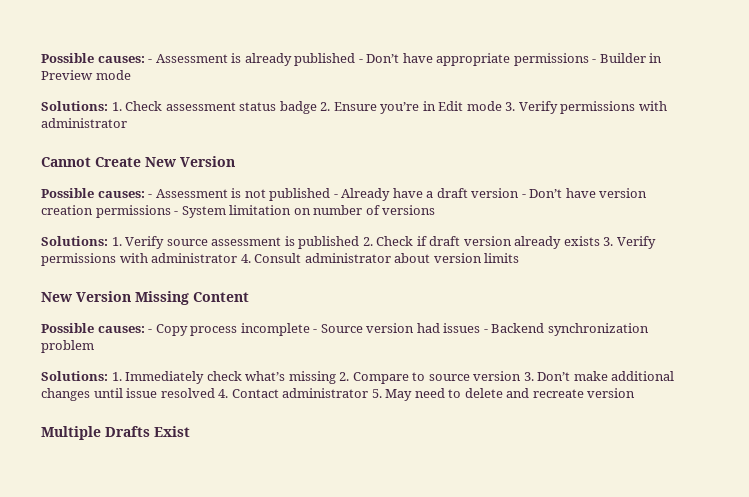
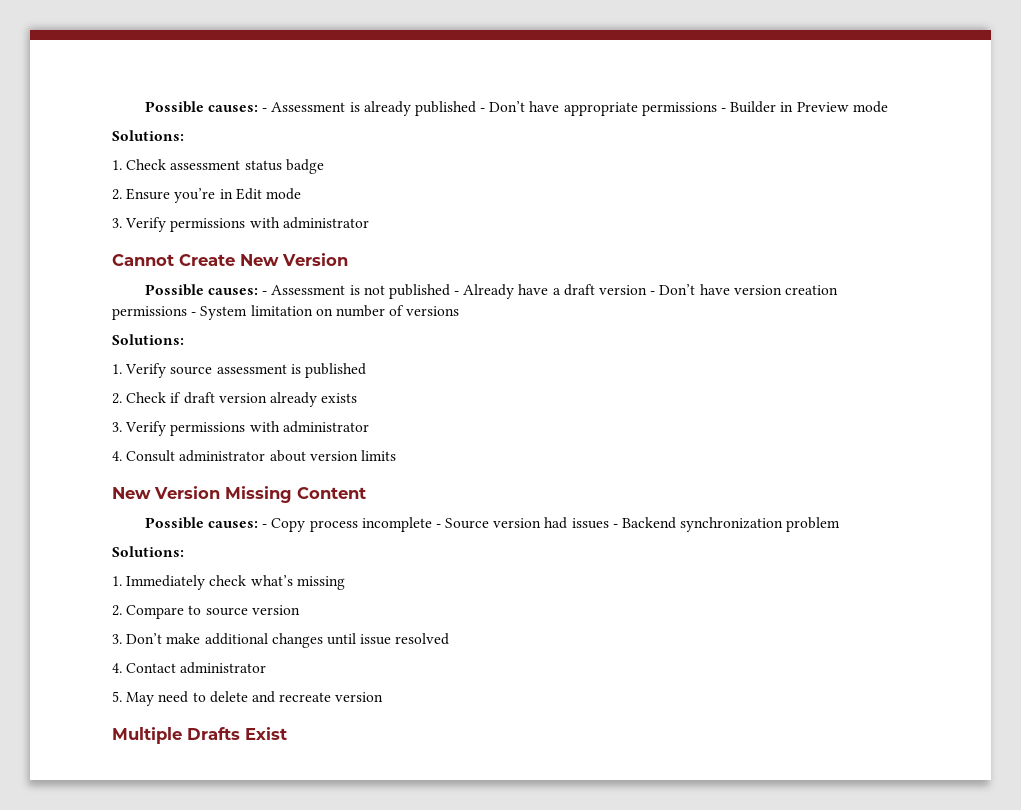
  Possible causes: - Assessment is already published - Don’t have appropriate permissions - Builder in Preview mode
- Solutions: 1. Check assessment status badge 2. Ensure you’re in Edit mode 3. Verify permissions with administrator
+ Solutions:
+ 1. Check assessment status badge
+ 2. Ensure you’re in Edit mode
+ 3. Verify permissions with administrator
  Possible causes: - Assessment is not published - Already have a draft version - Don’t have version creation permissions - System limitation on number of versions
- Solutions: 1. Verify source assessment is published 2. Check if draft version already exists 3. Verify permissions with administrator 4. Consult administrator about version limits
+ Solutions:
+ 1. Verify source assessment is published
+ 2. Check if draft version already exists
+ 3. Verify permissions with administrator
+ 4. Consult administrator about version limits
  Possible causes: - Copy process incomplete - Source version had issues - Backend synchronization problem
- Solutions: 1. Immediately check what’s missing 2. Compare to source version 3. Don’t make additional changes until issue resolved 4. Contact administrator 5. May need to delete and recreate version
+ Solutions:
+ 1. Immediately check what’s missing
+ 2. Compare to source version
+ 3. Don’t make additional changes until issue resolved
+ 4. Contact administrator
+ 5. May need to delete and recreate version

